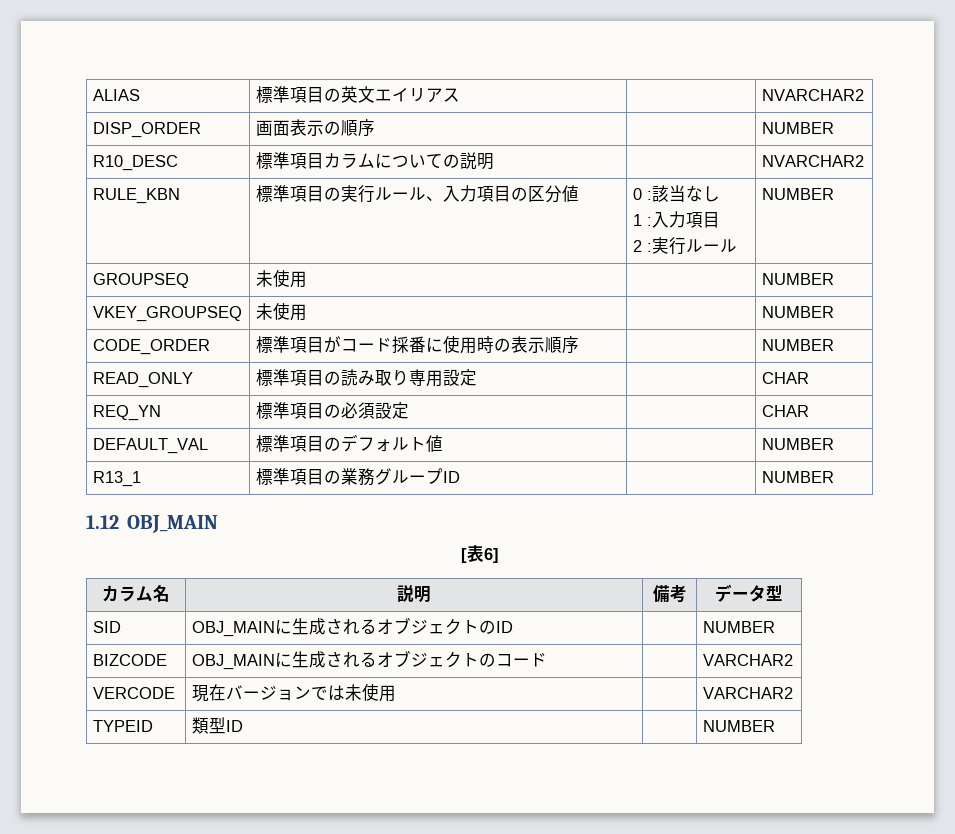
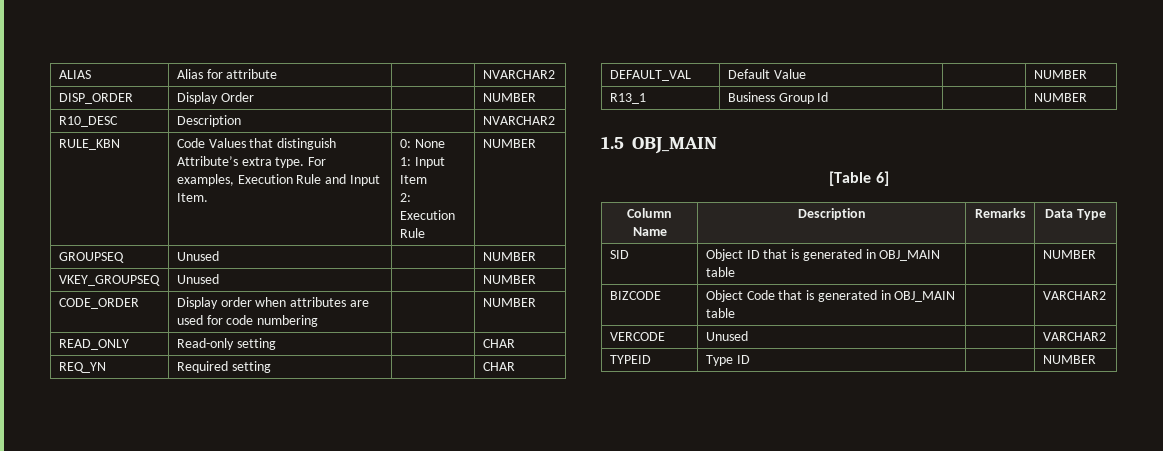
- ALIAS | 標準項目の英文エイリアス | | NVARCHAR2
+ ALIAS | Alias for attribute | | NVARCHAR2
- DISP_ORDER | 画面表示の順序 | | NUMBER
+ DISP_ORDER | Display Order | | NUMBER
- R10_DESC | 標準項目カラムについての説明 | | NVARCHAR2
- RULE_KBN | 標準項目の実行ルール、入力項目の区分値 | 0 :該当なし
- 1 :入力項目
- 2 :実行ルール | NUMBER
+ R10_DESC | Description | | NVARCHAR2
+ RULE_KBN | Code Values that distinguish Attribute’s extra type. For examples, Execution Rule and Input Item. | 0: None
+ 1: Input Item
+ 2: Execution Rule | NUMBER
- GROUPSEQ | 未使用 | | NUMBER
+ GROUPSEQ | Unused | | NUMBER
- VKEY_GROUPSEQ | 未使用 | | NUMBER
+ VKEY_GROUPSEQ | Unused | | NUMBER
- CODE_ORDER | 標準項目がコード採番に使用時の表示順序 | | NUMBER
- READ_ONLY | 標準項目の読み取り専用設定 | | CHAR
- REQ_YN | 標準項目の必須設定 | | CHAR
- DEFAULT_VAL | 標準項目のデフォルト値 | | NUMBER
- R13_1 | 標準項目の業務グループID | | NUMBER
- 1.12 OBJ_MAIN
+ CODE_ORDER | Display order when attributes are used for code numbering | | NUMBER
+ READ_ONLY | Read-only setting | | CHAR
+ REQ_YN | Required setting | | CHAR
+ DEFAULT_VAL | Default Value | | NUMBER
+ R13_1 | Business Group Id | | NUMBER
+ 1.5 OBJ_MAIN
- [表6]
+ [Table 6]
- カラム名 | 説明 | 備考 | データ型
- SID | OBJ_MAINに生成されるオブジェクトのID | | NUMBER
- BIZCODE | OBJ_MAINに生成されるオブジェクトのコード | | VARCHAR2
- VERCODE | 現在バージョンでは未使用 | | VARCHAR2
+ Column Name | Description | Remarks | Data Type
+ SID | Object ID that is generated in OBJ_MAIN table | | NUMBER
+ BIZCODE | Object Code that is generated in OBJ_MAIN table | | VARCHAR2
+ VERCODE | Unused | | VARCHAR2
- TYPEID | 類型ID | | NUMBER
+ TYPEID | Type ID | | NUMBER

